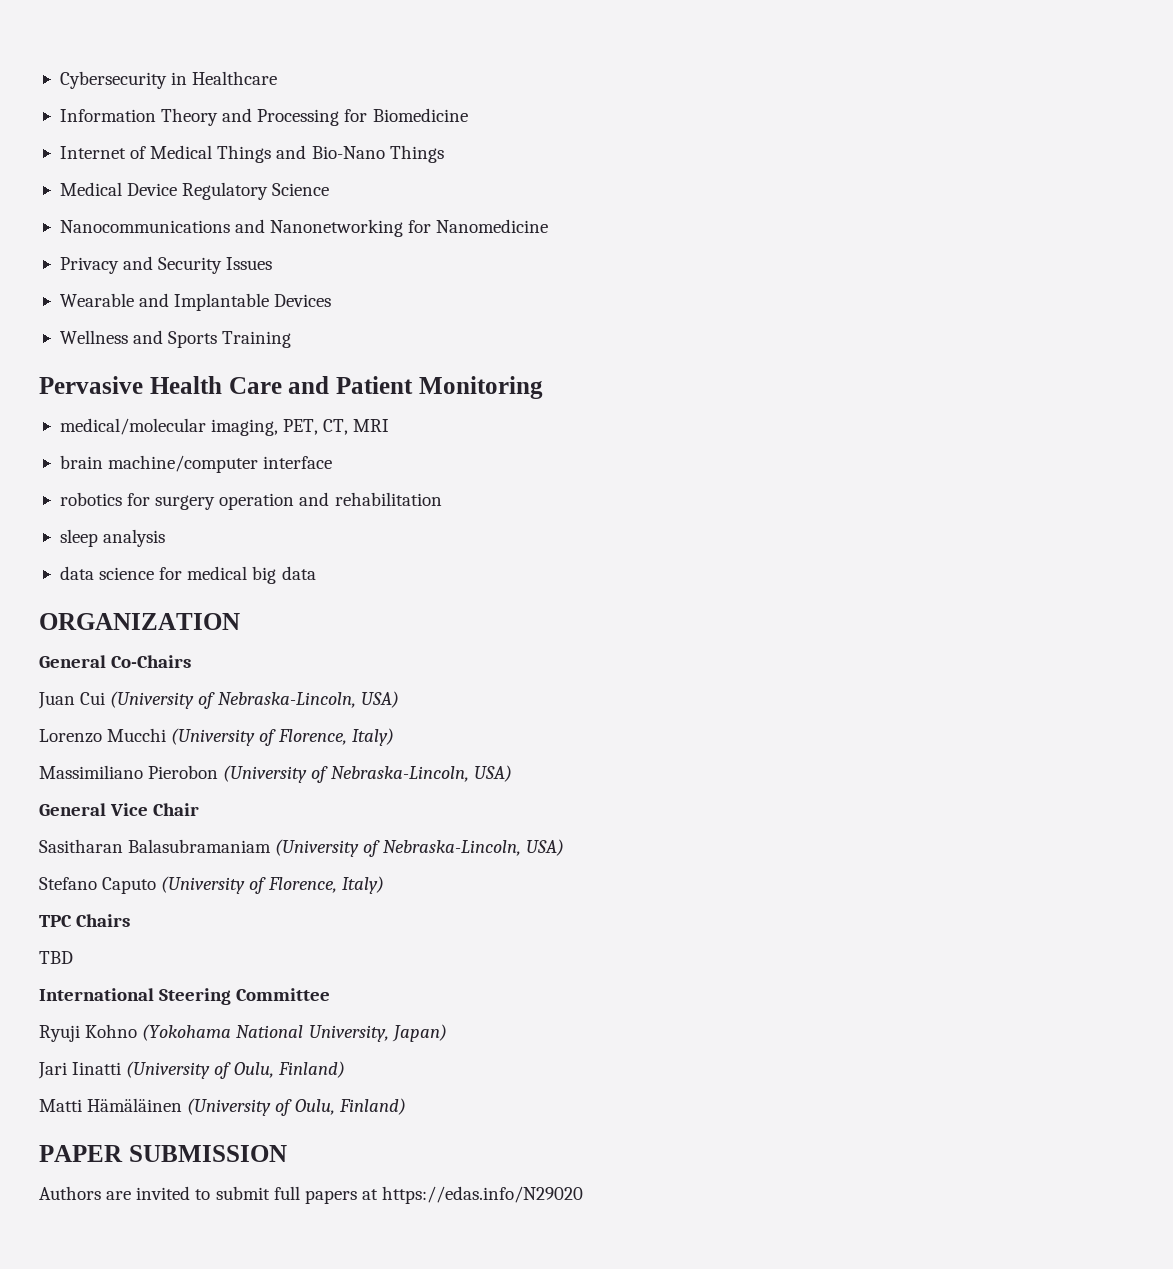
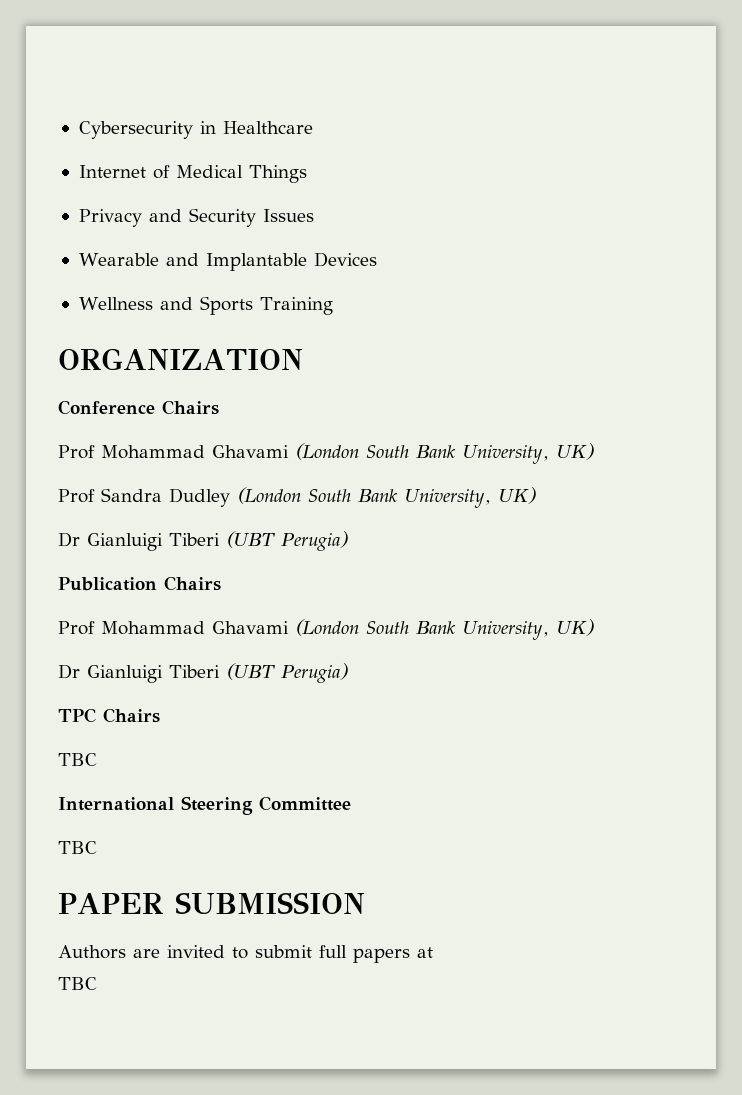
- Information Theory and Processing for Biomedicine
- Internet of Medical Things and Bio-Nano Things
- Medical Device Regulatory Science
- Nanocommunications and Nanonetworking for Nanomedicine
+ Internet of Medical Things
- Pervasive Health Care and Patient Monitoring
- medical/molecular imaging, PET, CT, MRI
- brain machine/computer interface
- robotics for surgery operation and rehabilitation
- sleep analysis
- data science for medical big data
  ORGANIZATION
- General Co-Chairs
- Juan Cui (University of Nebraska-Lincoln, USA)
- Lorenzo Mucchi (University of Florence, Italy)
- Massimiliano Pierobon (University of Nebraska-Lincoln, USA)
- General Vice Chair
- Sasitharan Balasubramaniam (University of Nebraska-Lincoln, USA)
- Stefano Caputo (University of Florence, Italy)
+ Conference Chairs
+ Prof Mohammad Ghavami (London South Bank University, UK)
+ Prof Sandra Dudley (London South Bank University, UK)
+ Dr Gianluigi Tiberi (UBT Perugia)
+ Publication Chairs
+ Prof Mohammad Ghavami (London South Bank University, UK)
+ Dr Gianluigi Tiberi (UBT Perugia)
  TPC Chairs
- TBD
+ TBC
  International Steering Committee
- Ryuji Kohno (Yokohama National University, Japan)
- Jari Iinatti (University of Oulu, Finland)
- Matti Hämäläinen (University of Oulu, Finland)
+ TBC
- Authors are invited to submit full papers at https://edas.info/N29020
+ Authors are invited to submit full papers at
+ TBC

